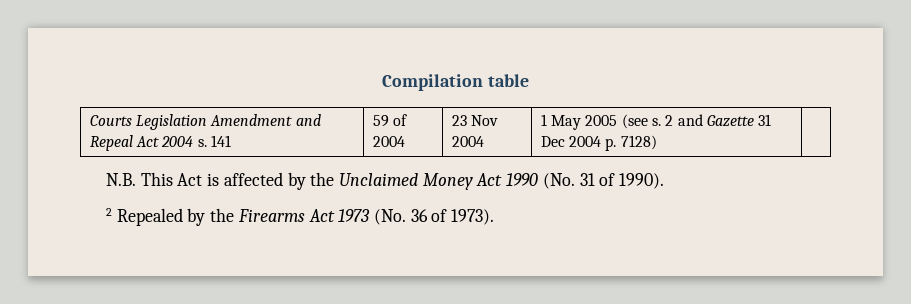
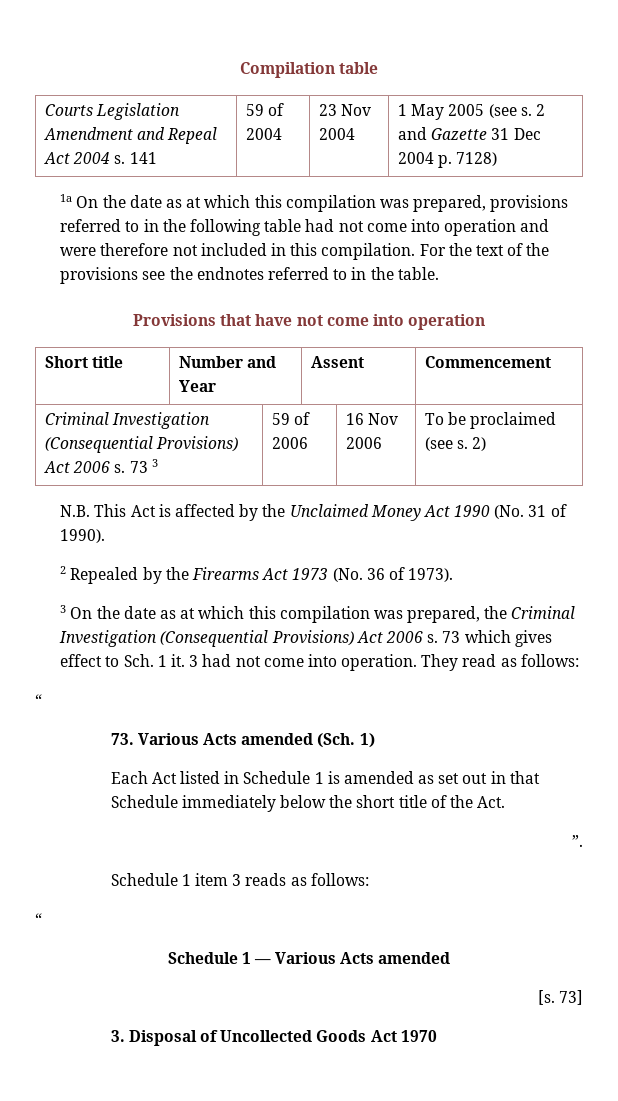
- Courts Legislation Amendment and Repeal Act 2004 s. 141 | 59 of 2004 | 23 Nov 2004 | 1 May 2005 (see s. 2 and Gazette 31 Dec 2004 p. 7128) |
+ Courts Legislation Amendment and Repeal Act 2004 s. 141 | 59 of 2004 | 23 Nov 2004 | 1 May 2005 (see s. 2 and Gazette 31 Dec 2004 p. 7128)
+ 1a On the date as at which this compilation was prepared, provisions referred to in the following table had not come into operation and were therefore not included in this compilation. For the text of the provisions see the endnotes referred to in the table.
+ Provisions that have not come into operation
+ Short title | Number and Year | Assent | Commencement
+ Criminal Investigation (Consequential Provisions) Act 2006 s. 73 3 | 59 of 2006 | 16 Nov 2006 | To be proclaimed (see s. 2)
+ 3 On the date as at which this compilation was prepared, the Criminal Investigation (Consequential Provisions) Act 2006 s. 73 which gives effect to Sch. 1 it. 3 had not come into operation. They read as follows:
+ “
+ 73. Various Acts amended (Sch. 1)
+ Each Act listed in Schedule 1 is amended as set out in that Schedule immediately below the short title of the Act.
+ ”.
+ Schedule 1 item 3 reads as follows:
+ “
+ Schedule 1 — Various Acts amended
+ [s. 73]
+ 3. Disposal of Uncollected Goods Act 1970

